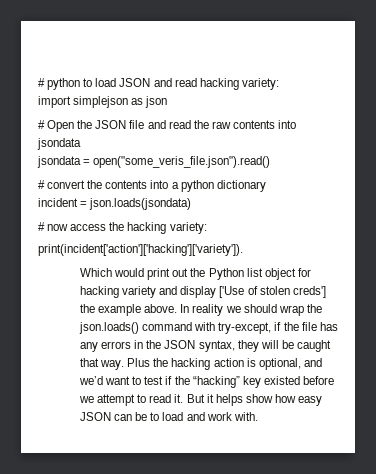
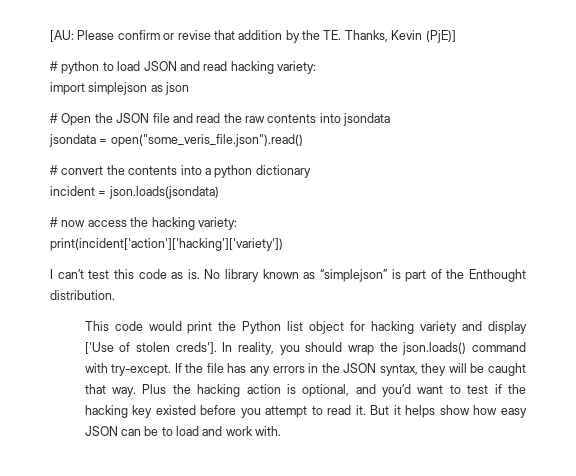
+ [AU: Please confirm or revise that addition by the TE. Thanks, Kevin (PjE)]
- print(incident['action']['hacking']['variety']).
- Which would print out the Python list object for hacking variety and display ['Use of stolen creds'] the example above. In reality we should wrap the json.loads() command with try-except, if the file has any errors in the JSON syntax, they will be caught that way.
+ print(incident['action']['hacking']['variety'])
+ I can’t test this code as is. No library known as “simplejson” is part of the Enthought distribution.
+ This code would print the Python list object for hacking variety and display ['Use of stolen creds']. In reality, you should wrap the json.loads() command with try-except. If the file has any errors in the JSON syntax, they will be caught that way.
- Plus the hacking action is optional, and we’d want to test if the “hacking” key existed before we attempt to read it.
+ Plus the hacking action is optional, and you’d want to test if the hacking key existed before you attempt to read it.

